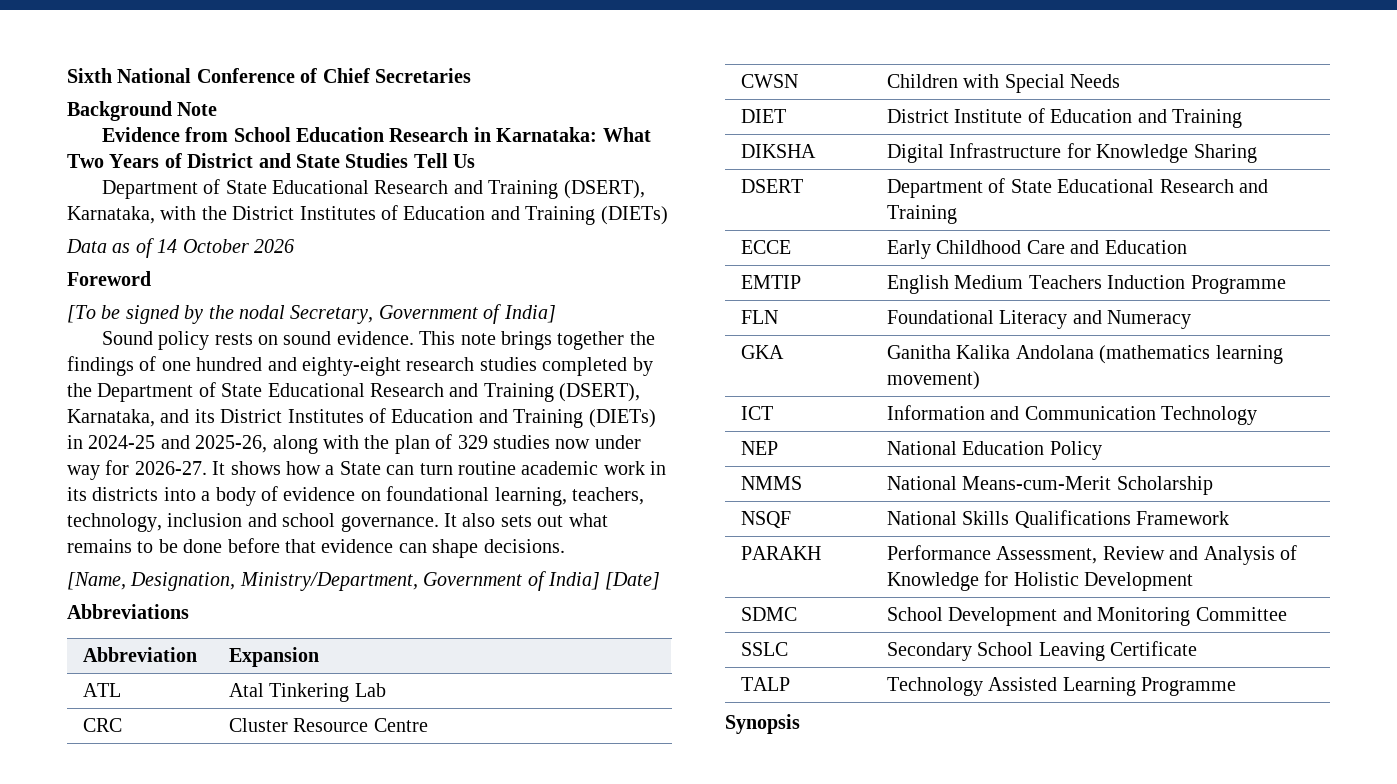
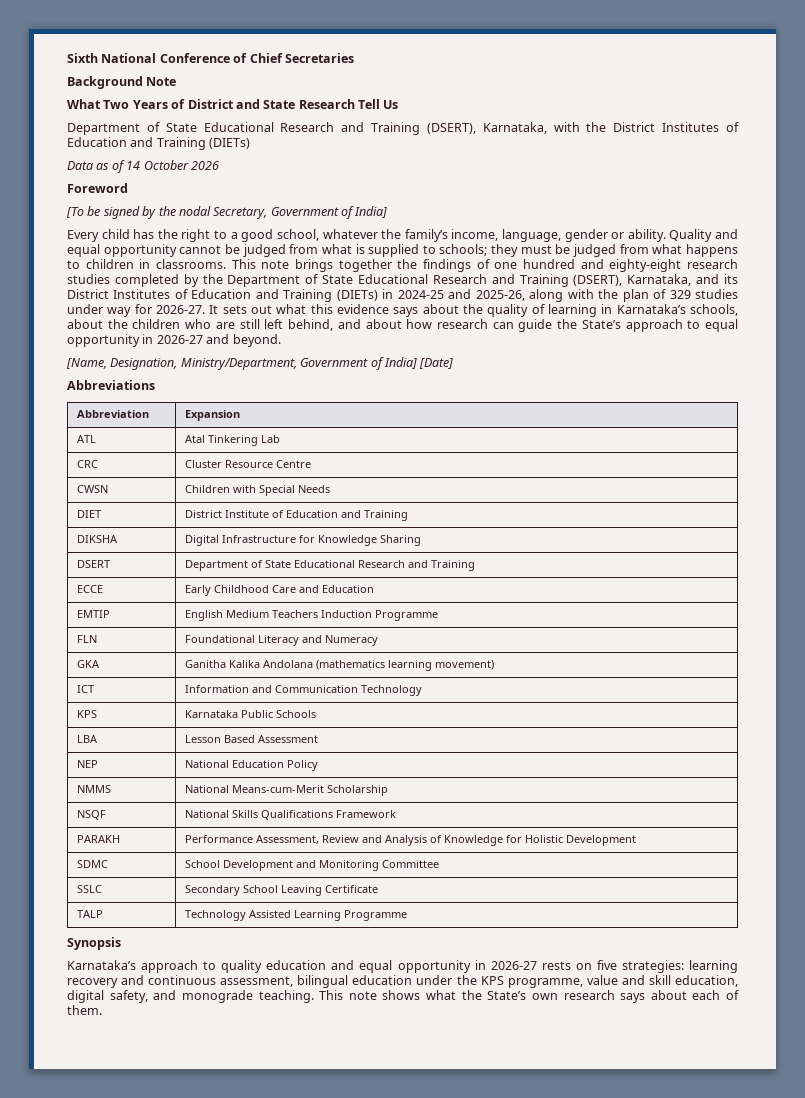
- Evidence from School Education Research in Karnataka: What Two Years of District and State Studies Tell Us
+ What Two Years of District and State Research Tell Us
- Sound policy rests on sound evidence.
+ Every child has the right to a good school, whatever the family’s income, language, gender or ability. Quality and equal opportunity cannot be judged from what is supplied to schools; they must be judged from what happens to children in classrooms.
- This note brings together the findings of one hundred and eighty-eight research studies completed by the Department of State Educational Research and Training (DSERT), Karnataka, and its District Institutes of Education and Training (DIETs) in 2024-25 and 2025-26, along with the plan of 329 studies now under way for 2026-27.
+ This note brings together the findings of one hundred and eighty-eight research studies completed by the Department of State Educational Research and Training (DSERT), Karnataka, and its District Institutes of Education and Training (DIETs) in 2024-25 and 2025-26, along with the plan of 329 studies under way for 2026-27.
- It shows how a State can turn routine academic work in its districts into a body of evidence on foundational learning, teachers, technology, inclusion and school governance. It also sets out what remains to be done before that evidence can shape decisions.
+ It sets out what this evidence says about the quality of learning in Karnataka’s schools, about the children who are still left behind, and about how research can guide the State’s approach to equal opportunity in 2026-27 and beyond.
+ KPS | Karnataka Public Schools
+ LBA | Lesson Based Assessment
+ Karnataka’s approach to quality education and equal opportunity in 2026-27 rests on five strategies: learning recovery and continuous assessment, bilingual education under the KPS programme, value and skill education, digital safety, and monograde teaching. This note shows what the State’s own research says about each of them.

